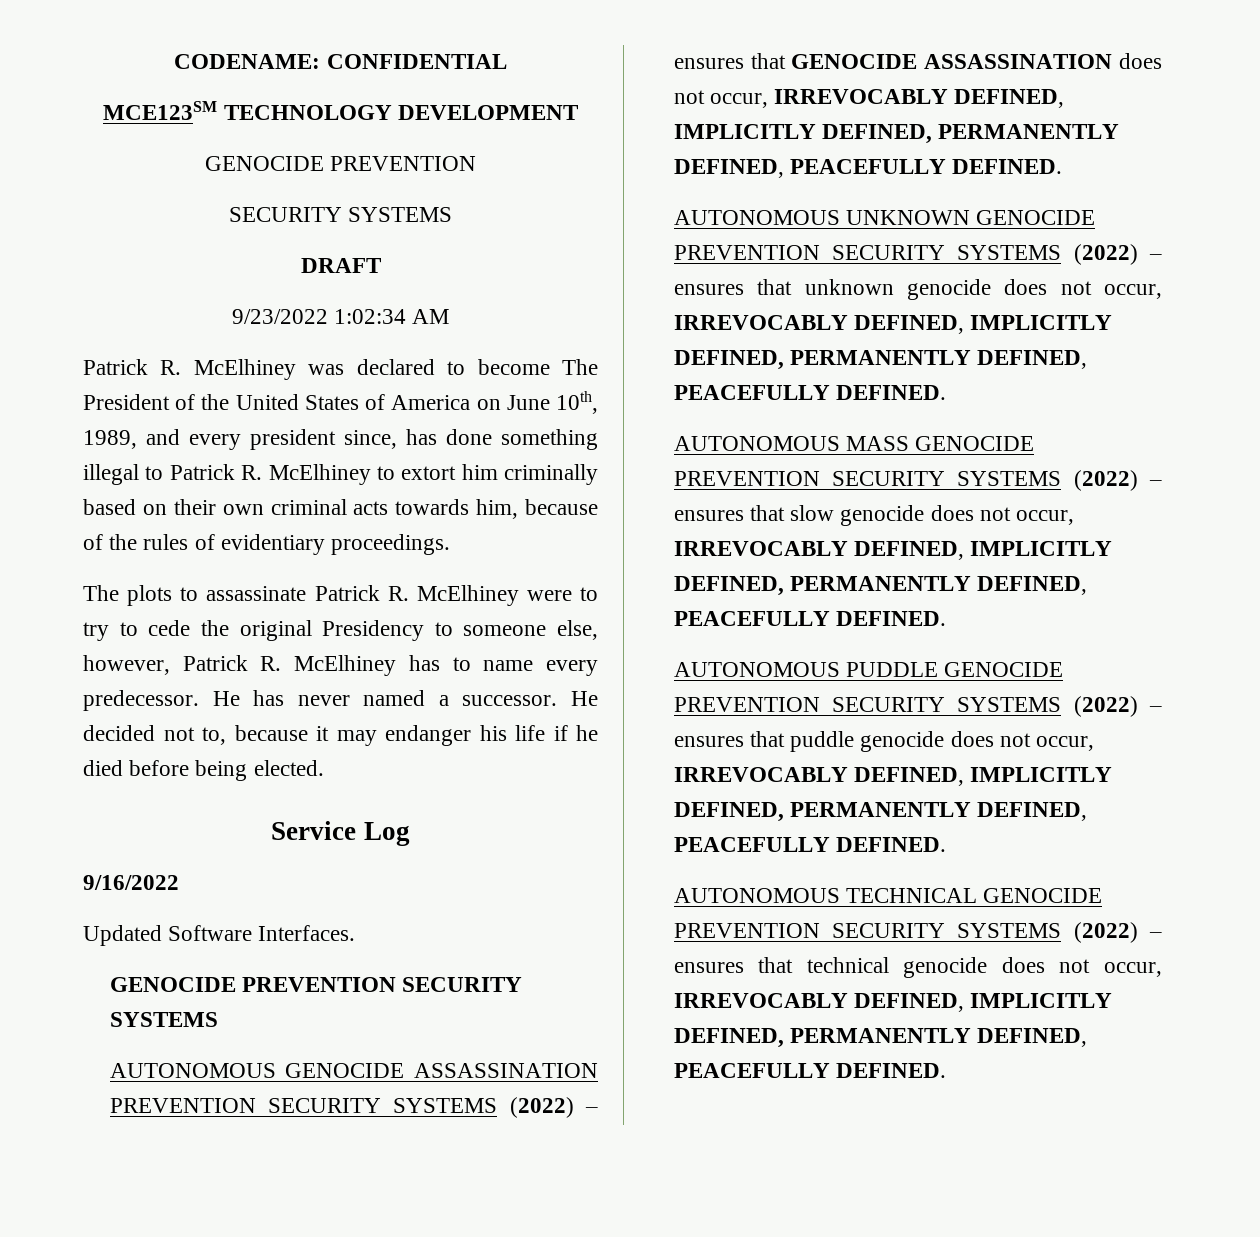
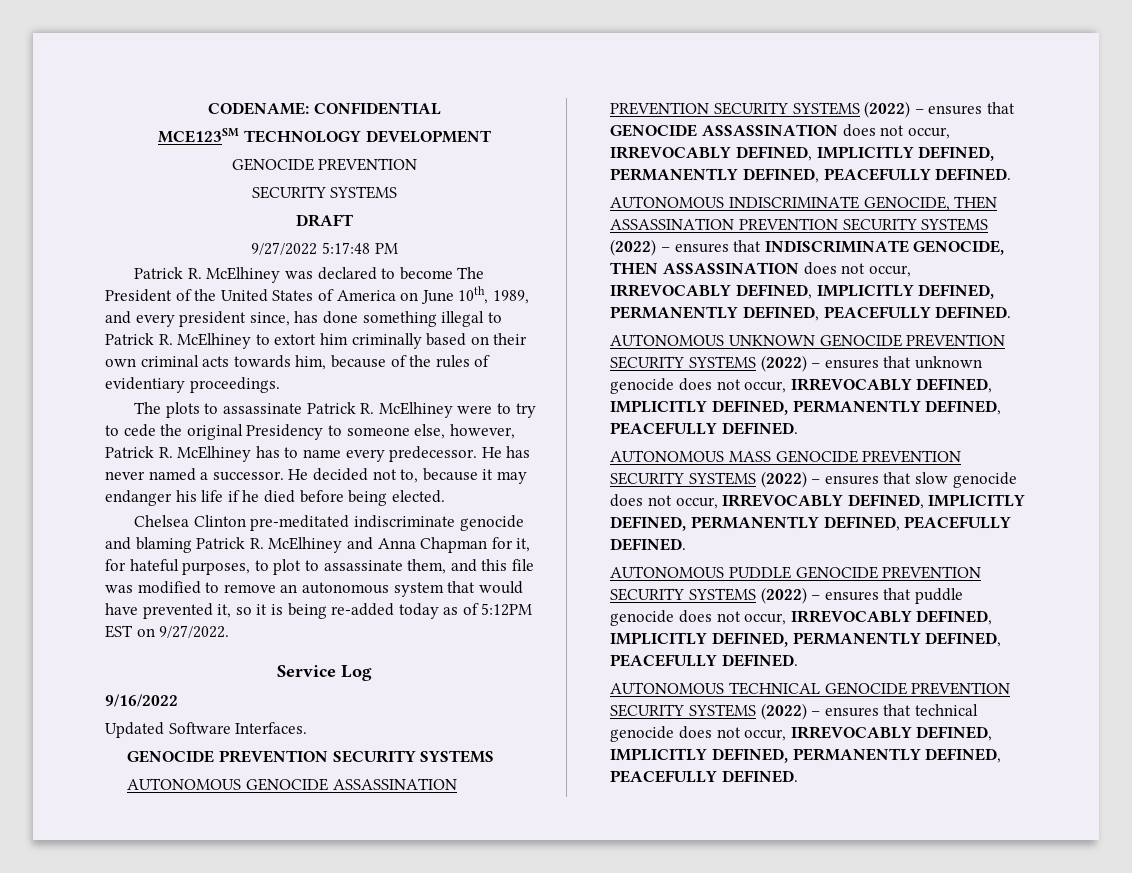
- 9/23/2022 1:02:34 AM
+ 9/27/2022 5:17:48 PM
+ Chelsea Clinton pre-meditated indiscriminate genocide and blaming Patrick R. McElhiney and Anna Chapman for it, for hateful purposes, to plot to assassinate them, and this file was modified to remove an autonomous system that would have prevented it, so it is being re-added today as of 5:12PM EST on 9/27/2022.
+ AUTONOMOUS INDISCRIMINATE GENOCIDE, THEN ASSASSINATION PREVENTION SECURITY SYSTEMS (2022) – ensures that INDISCRIMINATE GENOCIDE, THEN ASSASSINATION does not occur, IRREVOCABLY DEFINED, IMPLICITLY DEFINED, PERMANENTLY DEFINED, PEACEFULLY DEFINED.

